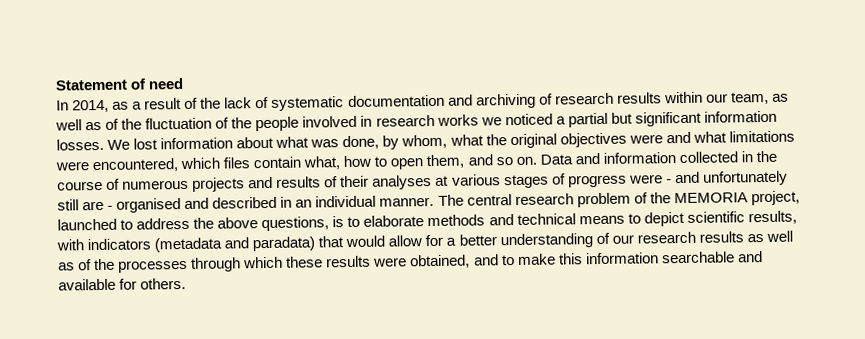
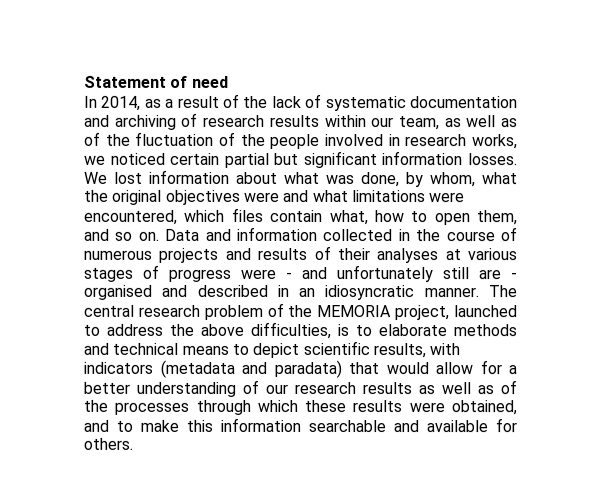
- In 2014, as a result of the lack of systematic documentation and archiving of research results within our team, as well as of the fluctuation of the people involved in research works we noticed a partial but significant information losses.
+ In 2014, as a result of the lack of systematic documentation and archiving of research results within our team, as well as of the fluctuation of the people involved in research works, we noticed certain partial but significant information losses.
- Data and information collected in the course of numerous projects and results of their analyses at various stages of progress were - and unfortunately still are - organised and described in an individual manner.
+ Data and information collected in the course of numerous projects and results of their analyses at various stages of progress were - and unfortunately still are - organised and described in an idiosyncratic manner.
- The central research problem of the MEMORIA project, launched to address the above questions, is to elaborate methods and technical means to depict scientific results, with indicators (metadata and paradata) that would allow for a better understanding of our research results as well as of the processes through which these results were obtained, and to make this information searchable and available for others.
+ The central research problem of the MEMORIA project, launched to address the above difficulties, is to elaborate methods and technical means to depict scientific results, with indicators (metadata and paradata) that would allow for a better understanding of our research results as well as of the processes through which these results were obtained, and to make this information searchable and available for others.

